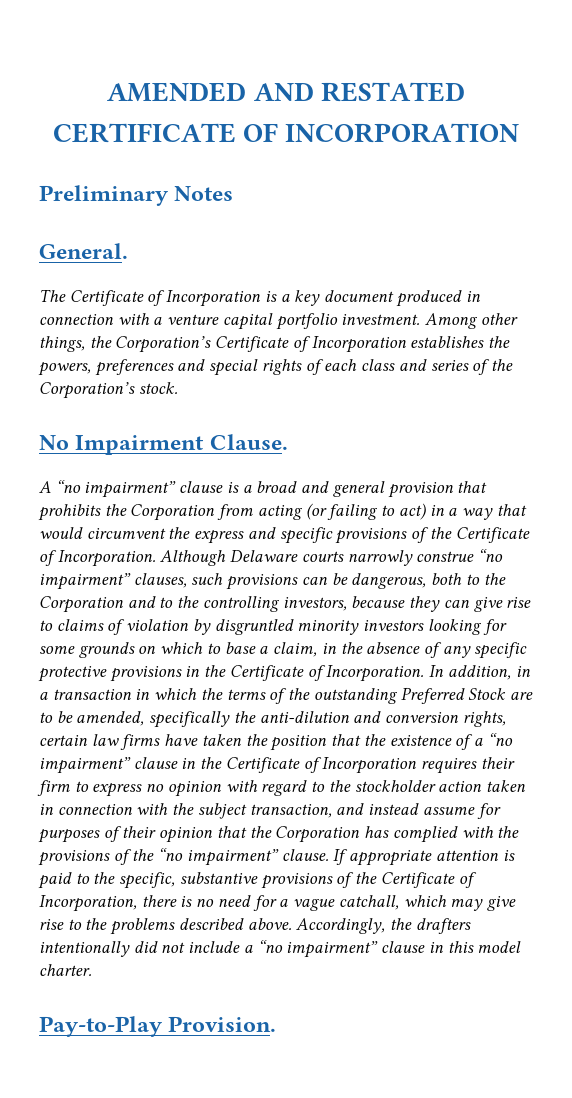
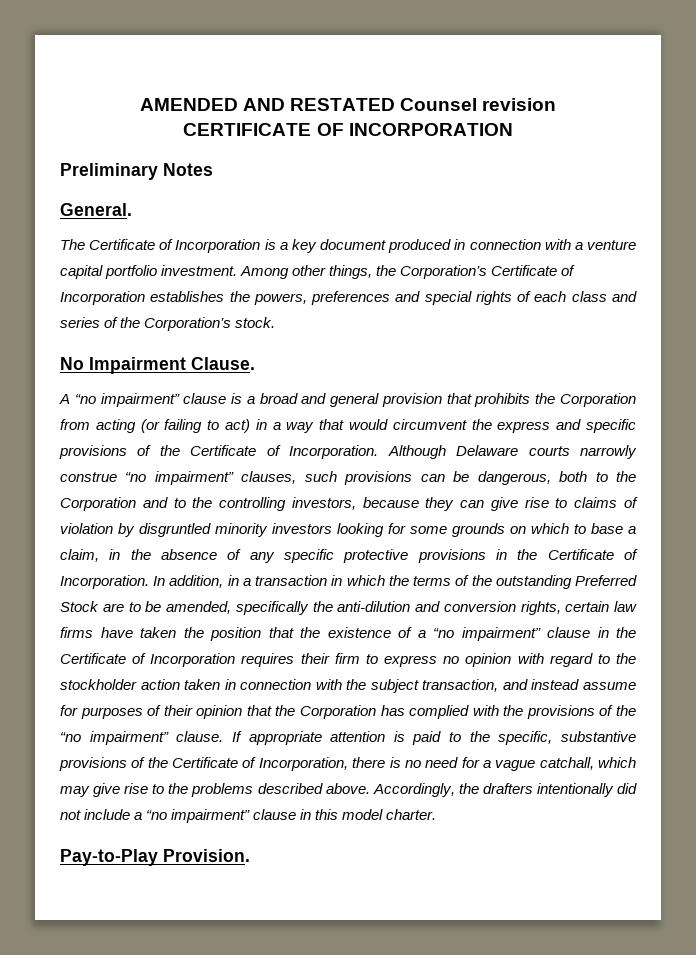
- AMENDED AND RESTATED
+ AMENDED AND RESTATED Counsel revision

